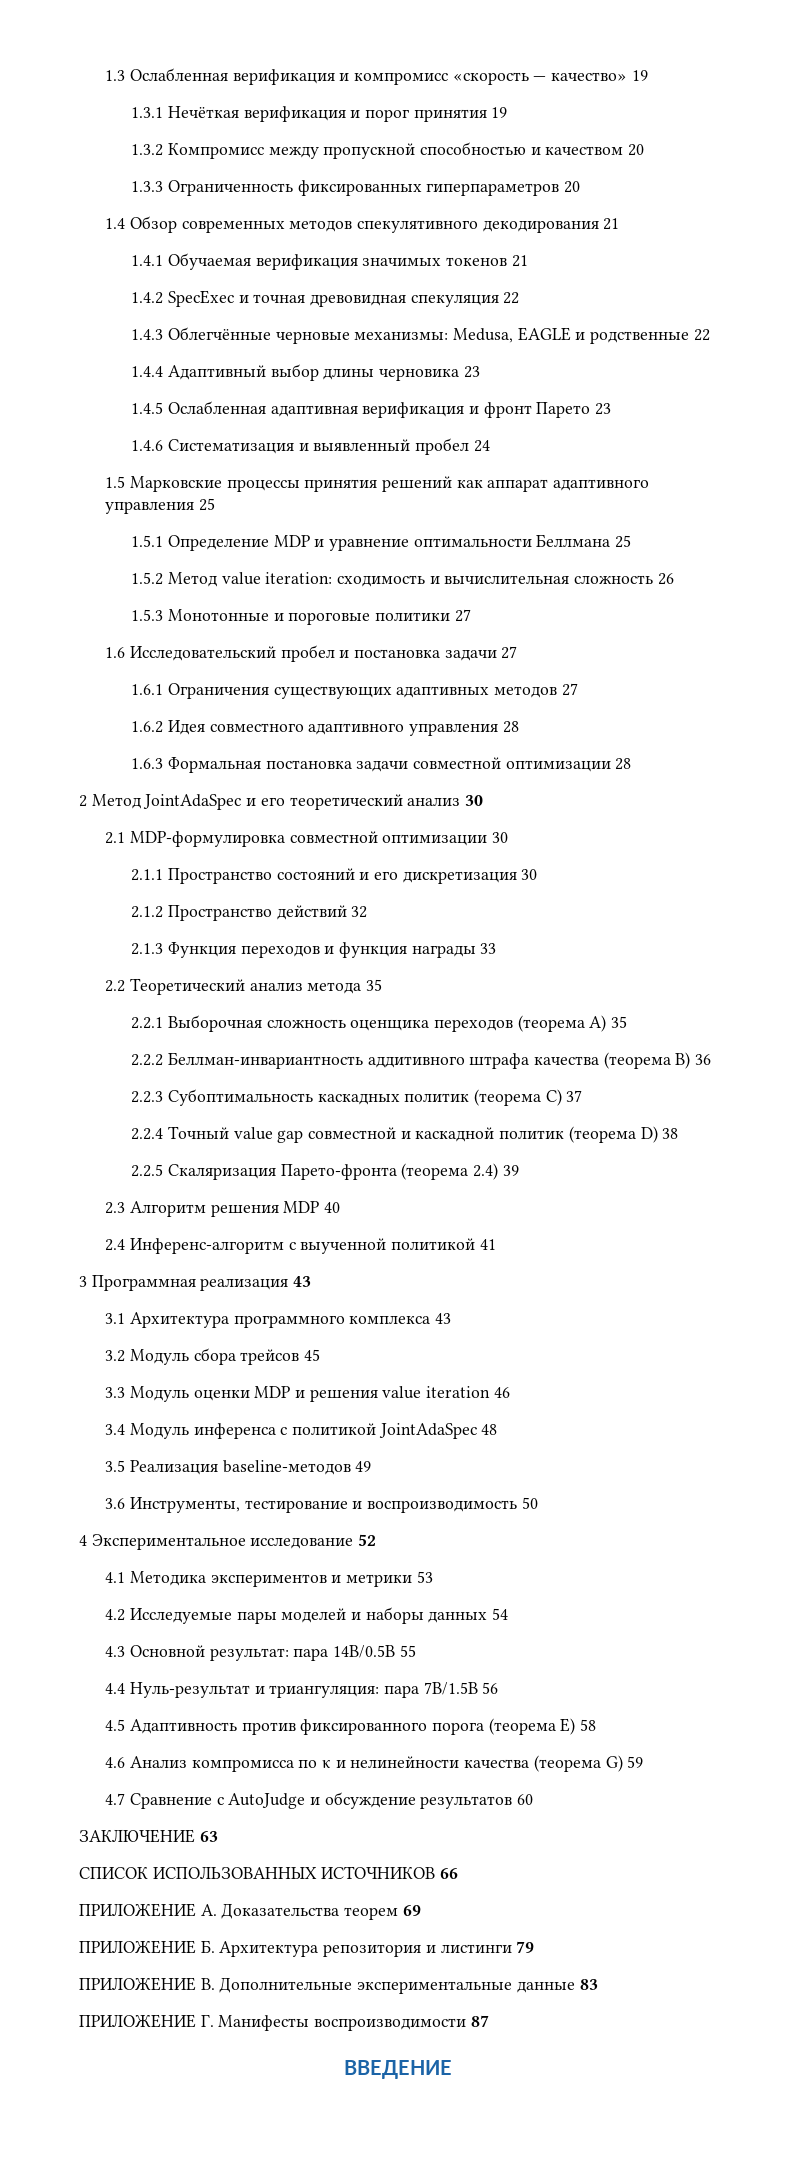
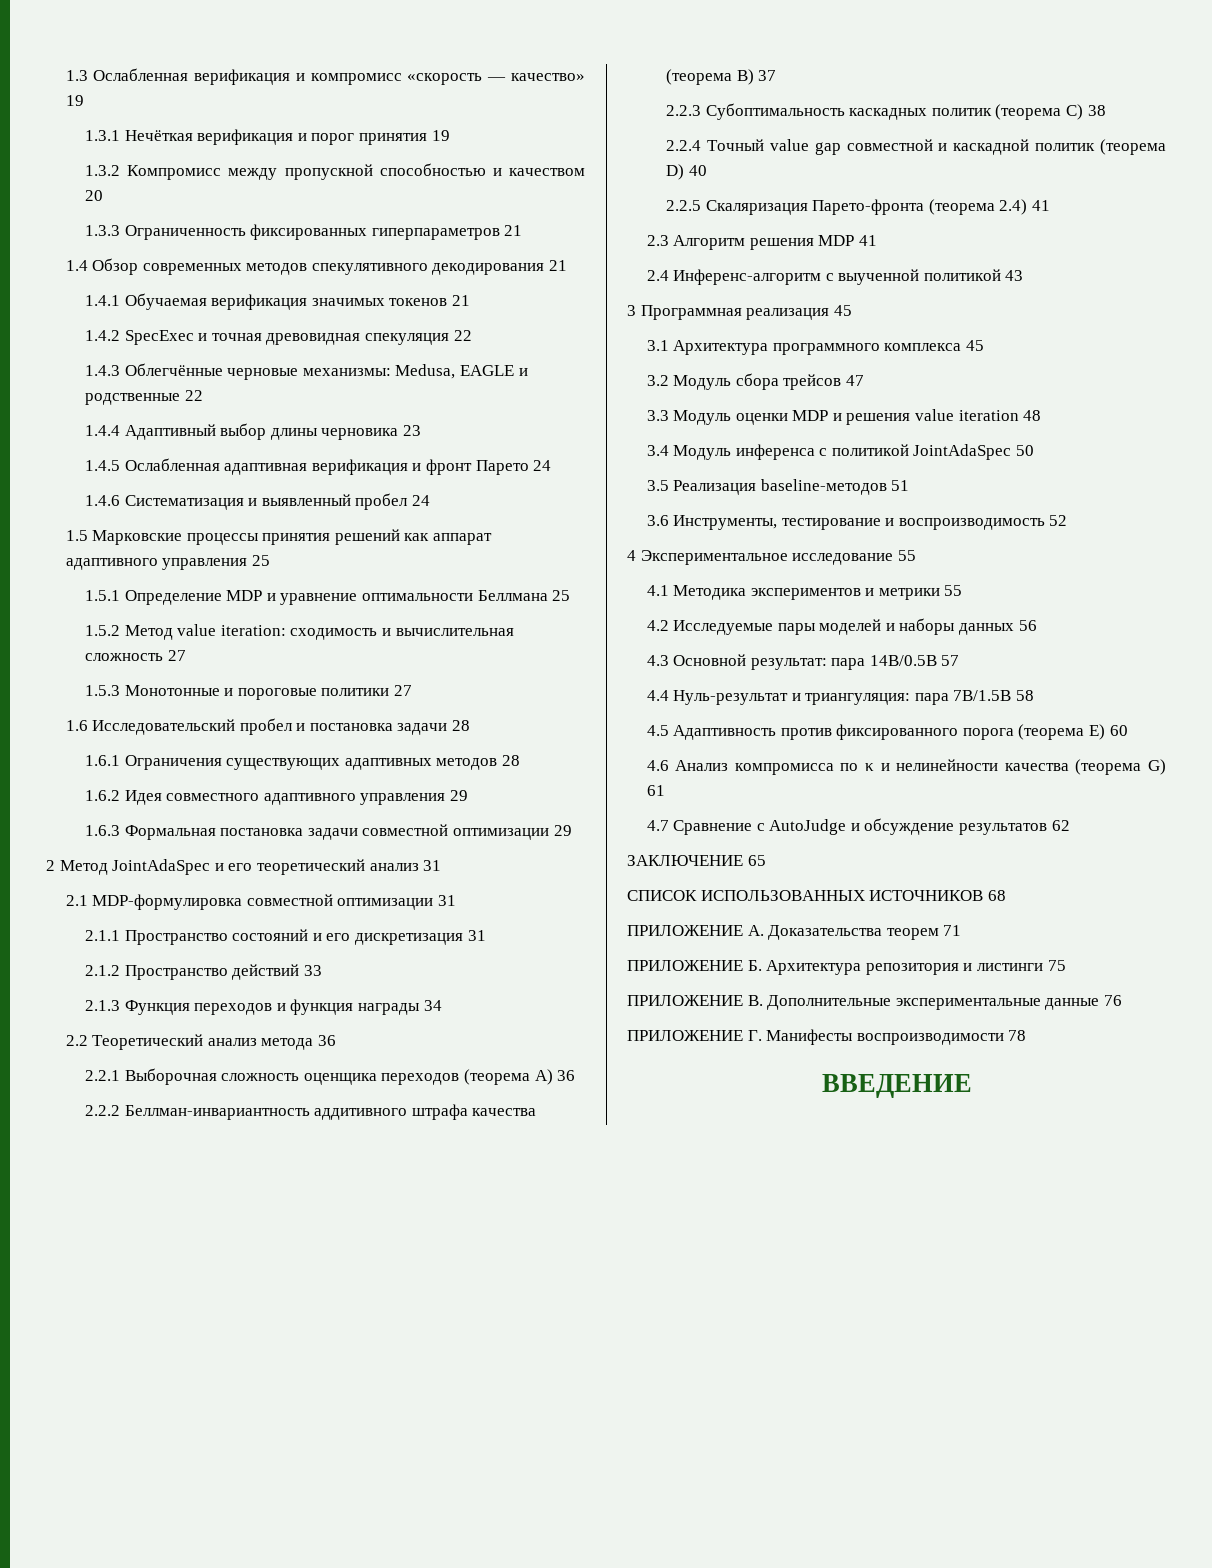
- 1.3.3 Ограниченность фиксированных гиперпараметров 20
+ 1.3.3 Ограниченность фиксированных гиперпараметров 21
- 1.4.5 Ослабленная адаптивная верификация и фронт Парето 23
+ 1.4.5 Ослабленная адаптивная верификация и фронт Парето 24
- 1.5.2 Метод value iteration: сходимость и вычислительная сложность 26
+ 1.5.2 Метод value iteration: сходимость и вычислительная сложность 27
- 1.6 Исследовательский пробел и постановка задачи 27
+ 1.6 Исследовательский пробел и постановка задачи 28
- 1.6.1 Ограничения существующих адаптивных методов 27
+ 1.6.1 Ограничения существующих адаптивных методов 28
- 1.6.2 Идея совместного адаптивного управления 28
+ 1.6.2 Идея совместного адаптивного управления 29
- 1.6.3 Формальная постановка задачи совместной оптимизации 28
+ 1.6.3 Формальная постановка задачи совместной оптимизации 29
- 2 Метод JointAdaSpec и его теоретический анализ 30
+ 2 Метод JointAdaSpec и его теоретический анализ 31
- 2.1 MDP-формулировка совместной оптимизации 30
+ 2.1 MDP-формулировка совместной оптимизации 31
- 2.1.1 Пространство состояний и его дискретизация 30
+ 2.1.1 Пространство состояний и его дискретизация 31
- 2.1.2 Пространство действий 32
+ 2.1.2 Пространство действий 33
- 2.1.3 Функция переходов и функция награды 33
+ 2.1.3 Функция переходов и функция награды 34
- 2.2 Теоретический анализ метода 35
+ 2.2 Теоретический анализ метода 36
- 2.2.1 Выборочная сложность оценщика переходов (теорема A) 35
+ 2.2.1 Выборочная сложность оценщика переходов (теорема A) 36
- 2.2.2 Беллман-инвариантность аддитивного штрафа качества (теорема B) 36
+ 2.2.2 Беллман-инвариантность аддитивного штрафа качества (теорема B) 37
- 2.2.3 Субоптимальность каскадных политик (теорема C) 37
+ 2.2.3 Субоптимальность каскадных политик (теорема C) 38
- 2.2.4 Точный value gap совместной и каскадной политик (теорема D) 38
+ 2.2.4 Точный value gap совместной и каскадной политик (теорема D) 40
- 2.2.5 Скаляризация Парето-фронта (теорема 2.4) 39
+ 2.2.5 Скаляризация Парето-фронта (теорема 2.4) 41
- 2.3 Алгоритм решения MDP 40
+ 2.3 Алгоритм решения MDP 41
- 2.4 Инференс-алгоритм с выученной политикой 41
+ 2.4 Инференс-алгоритм с выученной политикой 43
- 3 Программная реализация 43
+ 3 Программная реализация 45
- 3.1 Архитектура программного комплекса 43
+ 3.1 Архитектура программного комплекса 45
- 3.2 Модуль сбора трейсов 45
+ 3.2 Модуль сбора трейсов 47
- 3.3 Модуль оценки MDP и решения value iteration 46
+ 3.3 Модуль оценки MDP и решения value iteration 48
- 3.4 Модуль инференса с политикой JointAdaSpec 48
+ 3.4 Модуль инференса с политикой JointAdaSpec 50
- 3.5 Реализация baseline-методов 49
+ 3.5 Реализация baseline-методов 51
- 3.6 Инструменты, тестирование и воспроизводимость 50
+ 3.6 Инструменты, тестирование и воспроизводимость 52
- 4 Экспериментальное исследование 52
+ 4 Экспериментальное исследование 55
- 4.1 Методика экспериментов и метрики 53
+ 4.1 Методика экспериментов и метрики 55
- 4.2 Исследуемые пары моделей и наборы данных 54
+ 4.2 Исследуемые пары моделей и наборы данных 56
- 4.3 Основной результат: пара 14B/0.5B 55
+ 4.3 Основной результат: пара 14B/0.5B 57
- 4.4 Нуль-результат и триангуляция: пара 7B/1.5B 56
+ 4.4 Нуль-результат и триангуляция: пара 7B/1.5B 58
- 4.5 Адаптивность против фиксированного порога (теорема E) 58
+ 4.5 Адаптивность против фиксированного порога (теорема E) 60
- 4.6 Анализ компромисса по κ и нелинейности качества (теорема G) 59
+ 4.6 Анализ компромисса по κ и нелинейности качества (теорема G) 61
- 4.7 Сравнение с AutoJudge и обсуждение результатов 60
+ 4.7 Сравнение с AutoJudge и обсуждение результатов 62
- ЗАКЛЮЧЕНИЕ 63
+ ЗАКЛЮЧЕНИЕ 65
- СПИСОК ИСПОЛЬЗОВАННЫХ ИСТОЧНИКОВ 66
+ СПИСОК ИСПОЛЬЗОВАННЫХ ИСТОЧНИКОВ 68
- ПРИЛОЖЕНИЕ А. Доказательства теорем 69
+ ПРИЛОЖЕНИЕ А. Доказательства теорем 71
- ПРИЛОЖЕНИЕ Б. Архитектура репозитория и листинги 79
+ ПРИЛОЖЕНИЕ Б. Архитектура репозитория и листинги 75
- ПРИЛОЖЕНИЕ В. Дополнительные экспериментальные данные 83
+ ПРИЛОЖЕНИЕ В. Дополнительные экспериментальные данные 76
- ПРИЛОЖЕНИЕ Г. Манифесты воспроизводимости 87
+ ПРИЛОЖЕНИЕ Г. Манифесты воспроизводимости 78

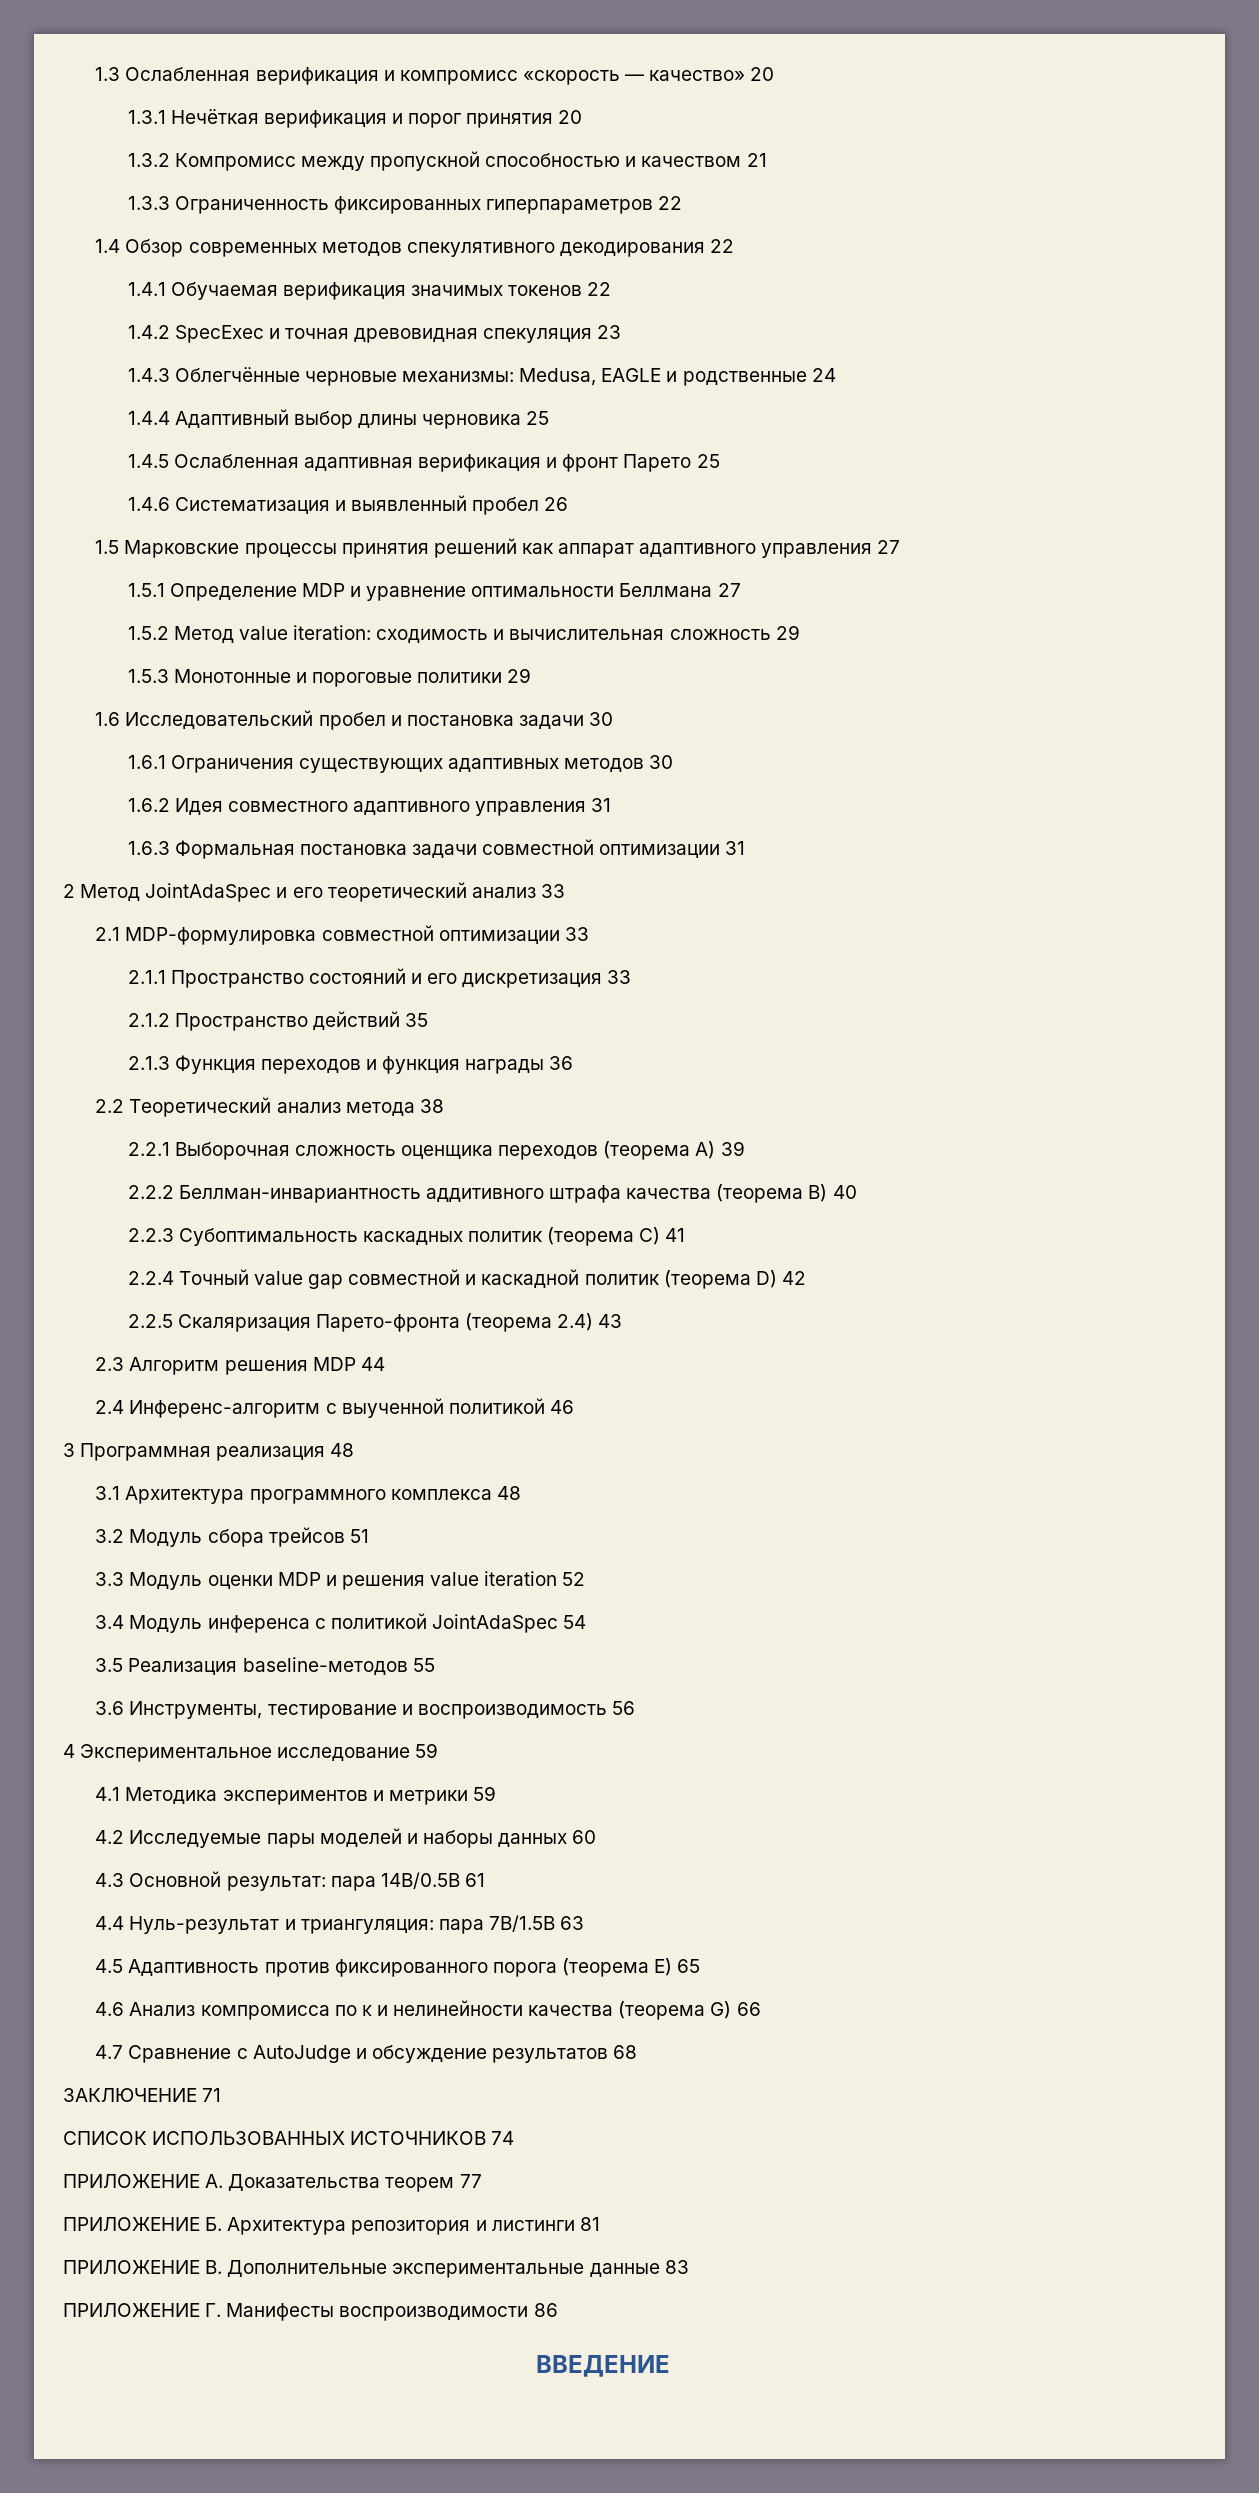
- 1.3 Ослабленная верификация и компромисс «скорость — качество» 19
+ 1.3 Ослабленная верификация и компромисс «скорость — качество» 20
- 1.3.1 Нечёткая верификация и порог принятия 19
+ 1.3.1 Нечёткая верификация и порог принятия 20
- 1.3.2 Компромисс между пропускной способностью и качеством 20
+ 1.3.2 Компромисс между пропускной способностью и качеством 21
- 1.3.3 Ограниченность фиксированных гиперпараметров 21
+ 1.3.3 Ограниченность фиксированных гиперпараметров 22
- 1.4 Обзор современных методов спекулятивного декодирования 21
+ 1.4 Обзор современных методов спекулятивного декодирования 22
- 1.4.1 Обучаемая верификация значимых токенов 21
+ 1.4.1 Обучаемая верификация значимых токенов 22
- 1.4.2 SpecExec и точная древовидная спекуляция 22
+ 1.4.2 SpecExec и точная древовидная спекуляция 23
- 1.4.3 Облегчённые черновые механизмы: Medusa, EAGLE и родственные 22
+ 1.4.3 Облегчённые черновые механизмы: Medusa, EAGLE и родственные 24
- 1.4.4 Адаптивный выбор длины черновика 23
+ 1.4.4 Адаптивный выбор длины черновика 25
- 1.4.5 Ослабленная адаптивная верификация и фронт Парето 24
+ 1.4.5 Ослабленная адаптивная верификация и фронт Парето 25
- 1.4.6 Систематизация и выявленный пробел 24
+ 1.4.6 Систематизация и выявленный пробел 26
- 1.5 Марковские процессы принятия решений как аппарат адаптивного управления 25
+ 1.5 Марковские процессы принятия решений как аппарат адаптивного управления 27
- 1.5.1 Определение MDP и уравнение оптимальности Беллмана 25
+ 1.5.1 Определение MDP и уравнение оптимальности Беллмана 27
- 1.5.2 Метод value iteration: сходимость и вычислительная сложность 27
+ 1.5.2 Метод value iteration: сходимость и вычислительная сложность 29
- 1.5.3 Монотонные и пороговые политики 27
+ 1.5.3 Монотонные и пороговые политики 29
- 1.6 Исследовательский пробел и постановка задачи 28
+ 1.6 Исследовательский пробел и постановка задачи 30
- 1.6.1 Ограничения существующих адаптивных методов 28
+ 1.6.1 Ограничения существующих адаптивных методов 30
- 1.6.2 Идея совместного адаптивного управления 29
+ 1.6.2 Идея совместного адаптивного управления 31
- 1.6.3 Формальная постановка задачи совместной оптимизации 29
+ 1.6.3 Формальная постановка задачи совместной оптимизации 31
- 2 Метод JointAdaSpec и его теоретический анализ 31
+ 2 Метод JointAdaSpec и его теоретический анализ 33
- 2.1 MDP-формулировка совместной оптимизации 31
+ 2.1 MDP-формулировка совместной оптимизации 33
- 2.1.1 Пространство состояний и его дискретизация 31
+ 2.1.1 Пространство состояний и его дискретизация 33
- 2.1.2 Пространство действий 33
+ 2.1.2 Пространство действий 35
- 2.1.3 Функция переходов и функция награды 34
+ 2.1.3 Функция переходов и функция награды 36
- 2.2 Теоретический анализ метода 36
+ 2.2 Теоретический анализ метода 38
- 2.2.1 Выборочная сложность оценщика переходов (теорема A) 36
+ 2.2.1 Выборочная сложность оценщика переходов (теорема A) 39
- 2.2.2 Беллман-инвариантность аддитивного штрафа качества (теорема B) 37
+ 2.2.2 Беллман-инвариантность аддитивного штрафа качества (теорема B) 40
- 2.2.3 Субоптимальность каскадных политик (теорема C) 38
+ 2.2.3 Субоптимальность каскадных политик (теорема C) 41
- 2.2.4 Точный value gap совместной и каскадной политик (теорема D) 40
+ 2.2.4 Точный value gap совместной и каскадной политик (теорема D) 42
- 2.2.5 Скаляризация Парето-фронта (теорема 2.4) 41
+ 2.2.5 Скаляризация Парето-фронта (теорема 2.4) 43
- 2.3 Алгоритм решения MDP 41
+ 2.3 Алгоритм решения MDP 44
- 2.4 Инференс-алгоритм с выученной политикой 43
+ 2.4 Инференс-алгоритм с выученной политикой 46
- 3 Программная реализация 45
+ 3 Программная реализация 48
- 3.1 Архитектура программного комплекса 45
+ 3.1 Архитектура программного комплекса 48
- 3.2 Модуль сбора трейсов 47
+ 3.2 Модуль сбора трейсов 51
- 3.3 Модуль оценки MDP и решения value iteration 48
+ 3.3 Модуль оценки MDP и решения value iteration 52
- 3.4 Модуль инференса с политикой JointAdaSpec 50
+ 3.4 Модуль инференса с политикой JointAdaSpec 54
- 3.5 Реализация baseline-методов 51
+ 3.5 Реализация baseline-методов 55
- 3.6 Инструменты, тестирование и воспроизводимость 52
+ 3.6 Инструменты, тестирование и воспроизводимость 56
- 4 Экспериментальное исследование 55
+ 4 Экспериментальное исследование 59
- 4.1 Методика экспериментов и метрики 55
+ 4.1 Методика экспериментов и метрики 59
- 4.2 Исследуемые пары моделей и наборы данных 56
+ 4.2 Исследуемые пары моделей и наборы данных 60
- 4.3 Основной результат: пара 14B/0.5B 57
+ 4.3 Основной результат: пара 14B/0.5B 61
- 4.4 Нуль-результат и триангуляция: пара 7B/1.5B 58
+ 4.4 Нуль-результат и триангуляция: пара 7B/1.5B 63
- 4.5 Адаптивность против фиксированного порога (теорема E) 60
+ 4.5 Адаптивность против фиксированного порога (теорема E) 65
- 4.6 Анализ компромисса по κ и нелинейности качества (теорема G) 61
+ 4.6 Анализ компромисса по κ и нелинейности качества (теорема G) 66
- 4.7 Сравнение с AutoJudge и обсуждение результатов 62
+ 4.7 Сравнение с AutoJudge и обсуждение результатов 68
- ЗАКЛЮЧЕНИЕ 65
+ ЗАКЛЮЧЕНИЕ 71
- СПИСОК ИСПОЛЬЗОВАННЫХ ИСТОЧНИКОВ 68
+ СПИСОК ИСПОЛЬЗОВАННЫХ ИСТОЧНИКОВ 74
- ПРИЛОЖЕНИЕ А. Доказательства теорем 71
+ ПРИЛОЖЕНИЕ А. Доказательства теорем 77
- ПРИЛОЖЕНИЕ Б. Архитектура репозитория и листинги 75
+ ПРИЛОЖЕНИЕ Б. Архитектура репозитория и листинги 81
- ПРИЛОЖЕНИЕ В. Дополнительные экспериментальные данные 76
+ ПРИЛОЖЕНИЕ В. Дополнительные экспериментальные данные 83
- ПРИЛОЖЕНИЕ Г. Манифесты воспроизводимости 78
+ ПРИЛОЖЕНИЕ Г. Манифесты воспроизводимости 86

